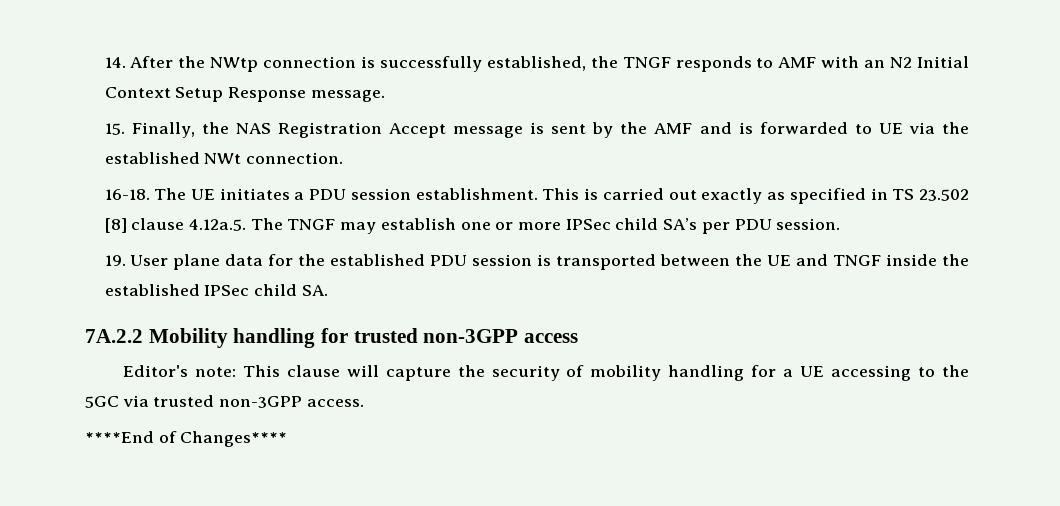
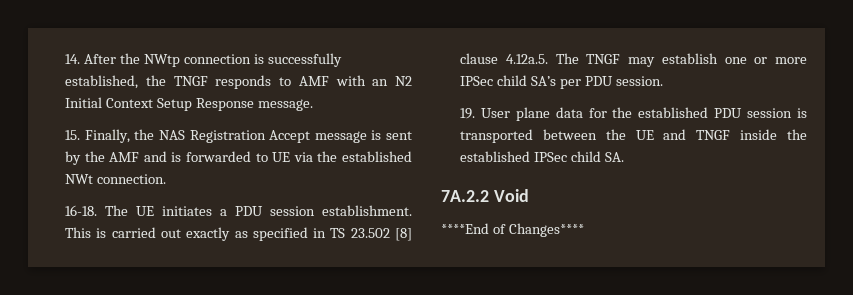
- 7A.2.2 Mobility handling for trusted non-3GPP access
- Editor's note: This clause will capture the security of mobility handling for a UE accessing to the 5GC via trusted non-3GPP access.
+ 7A.2.2 Void

